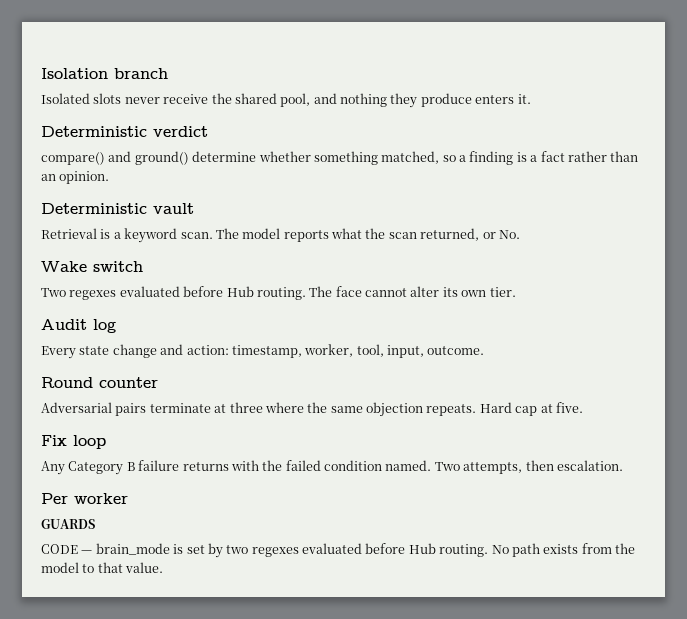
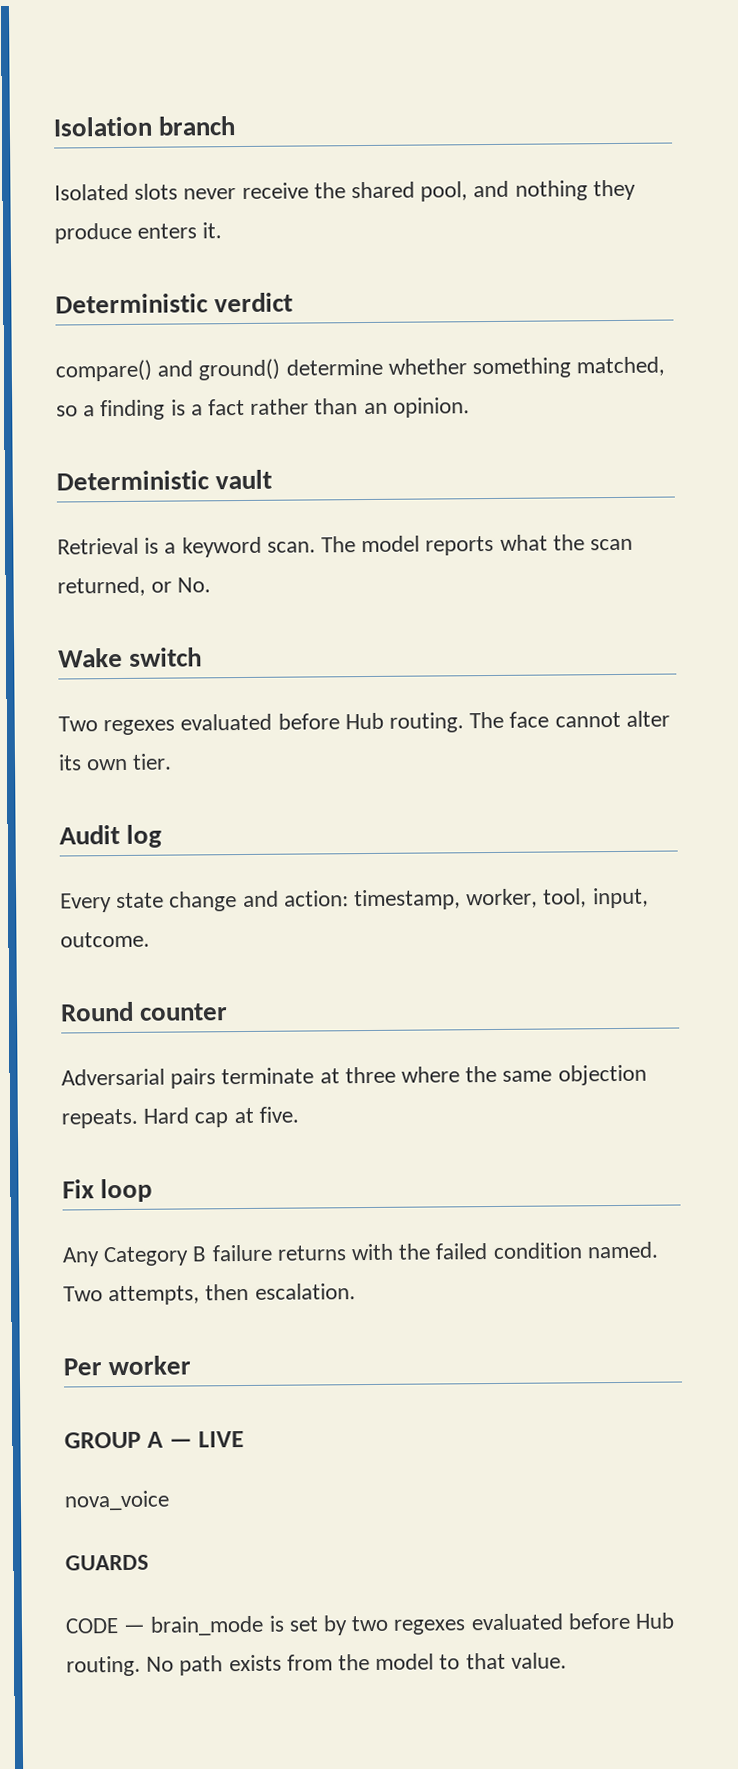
+ GROUP A — LIVE
+ nova_voice

